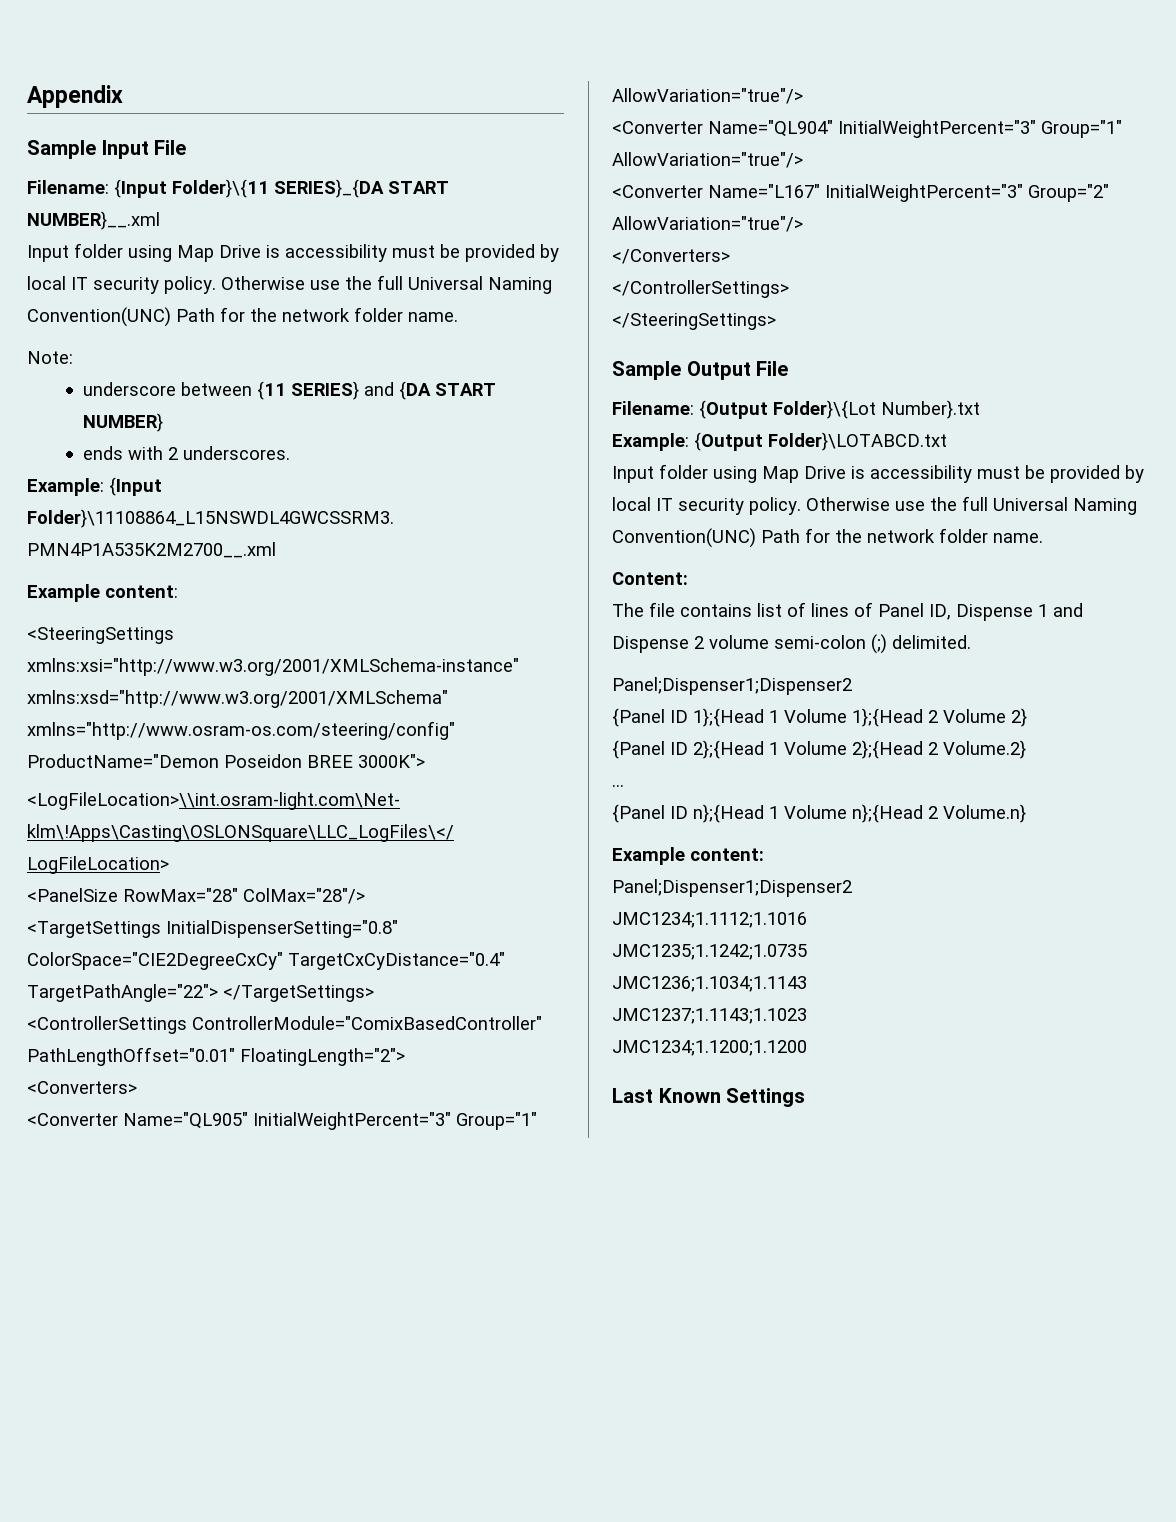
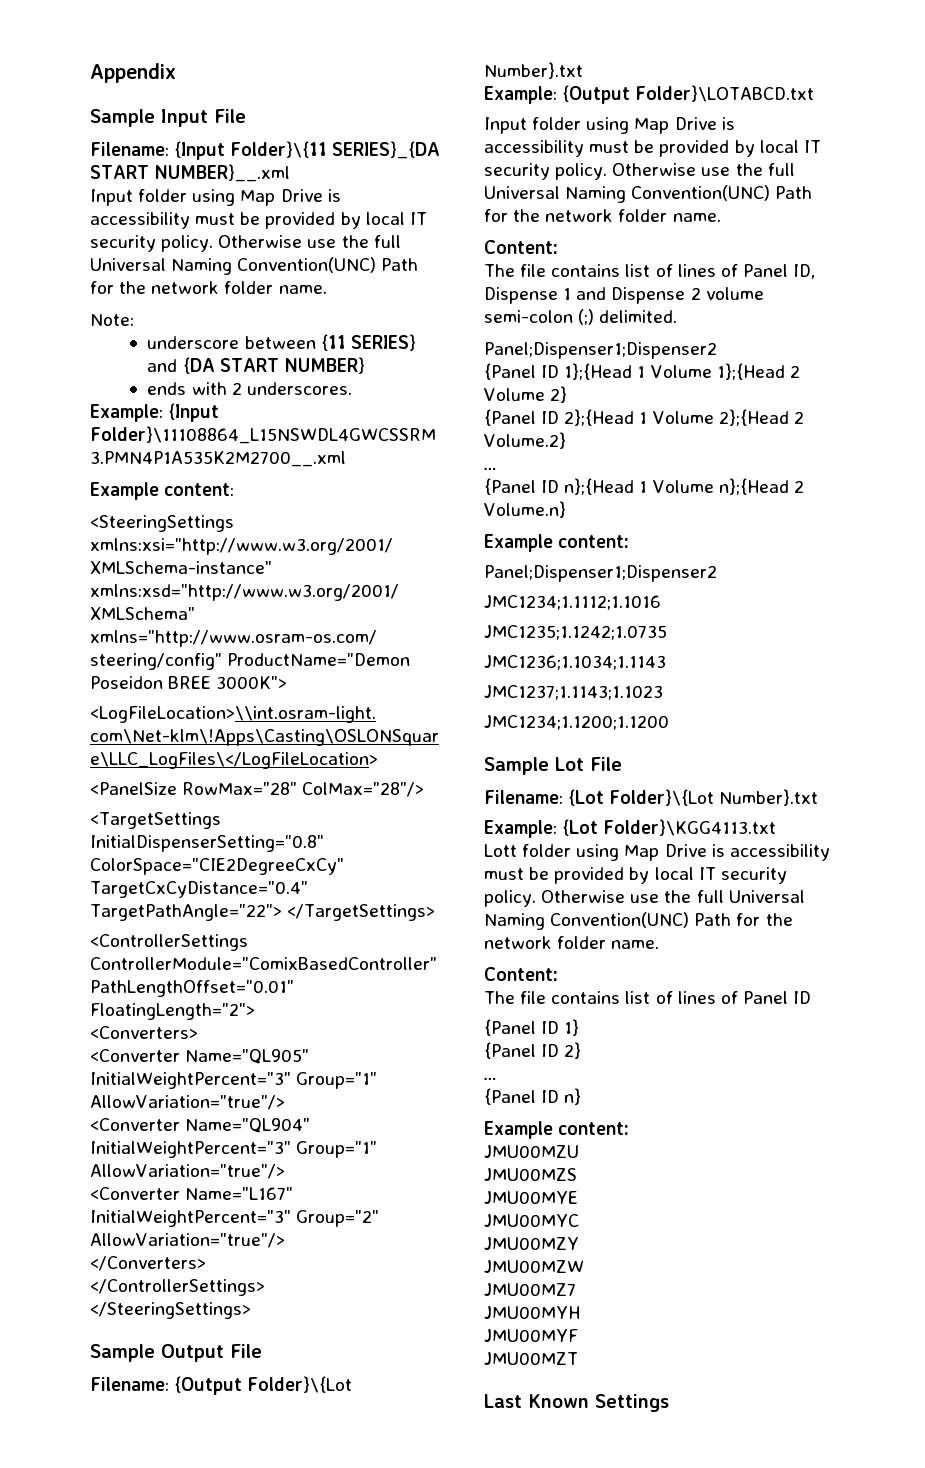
+ Sample Lot File
+ Filename: {Lot Folder}\{Lot Number}.txt
+ Example: {Lot Folder}\KGG4113.txt
+ Lott folder using Map Drive is accessibility must be provided by local IT security policy. Otherwise use the full Universal Naming Convention(UNC) Path for the network folder name.
+ Content:
+ The file contains list of lines of Panel ID
+ {Panel ID 1}
+ {Panel ID 2}
+ …
+ {Panel ID n}
+ Example content:
+ JMU00MZU
+ JMU00MZS
+ JMU00MYE
+ JMU00MYC
+ JMU00MZY
+ JMU00MZW
+ JMU00MZ7
+ JMU00MYH
+ JMU00MYF
+ JMU00MZT

